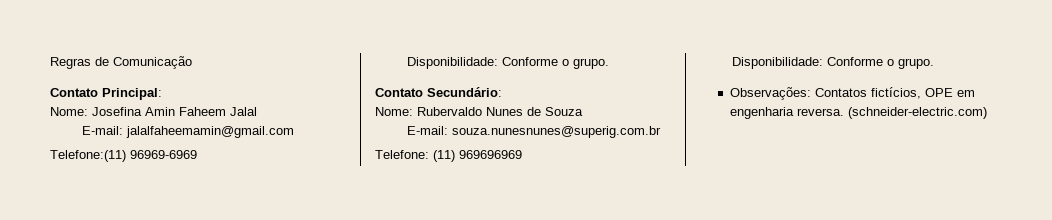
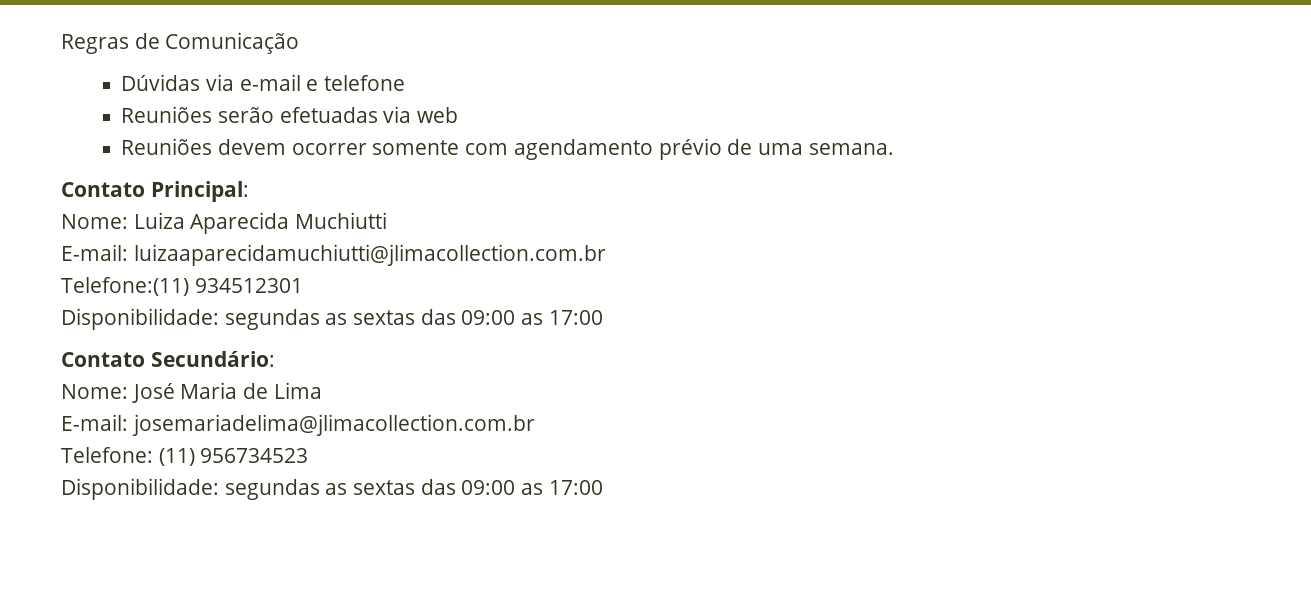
+ Dúvidas via e-mail e telefone
+ Reuniões serão efetuadas via web
+ Reuniões devem ocorrer somente com agendamento prévio de uma semana.
- Nome: Josefina Amin Faheem Jalal
- E-mail: jalalfaheemamin@gmail.com
+ Nome: Luiza Aparecida Muchiutti
+ E-mail: luizaaparecidamuchiutti@jlimacollection.com.br
- Telefone:(11) 96969-6969
- Disponibilidade: Conforme o grupo.
+ Telefone:(11) 934512301
+ Disponibilidade: segundas as sextas das 09:00 as 17:00
- Nome: Rubervaldo Nunes de Souza
- E-mail: souza.nunesnunes@superig.com.br
+ Nome: José Maria de Lima
+ E-mail: josemariadelima@jlimacollection.com.br
- Telefone: (11) 969696969
- Disponibilidade: Conforme o grupo.
- Observações: Contatos fictícios, OPE em engenharia reversa. (schneider-electric.com)
+ Telefone: (11) 956734523
+ Disponibilidade: segundas as sextas das 09:00 as 17:00

